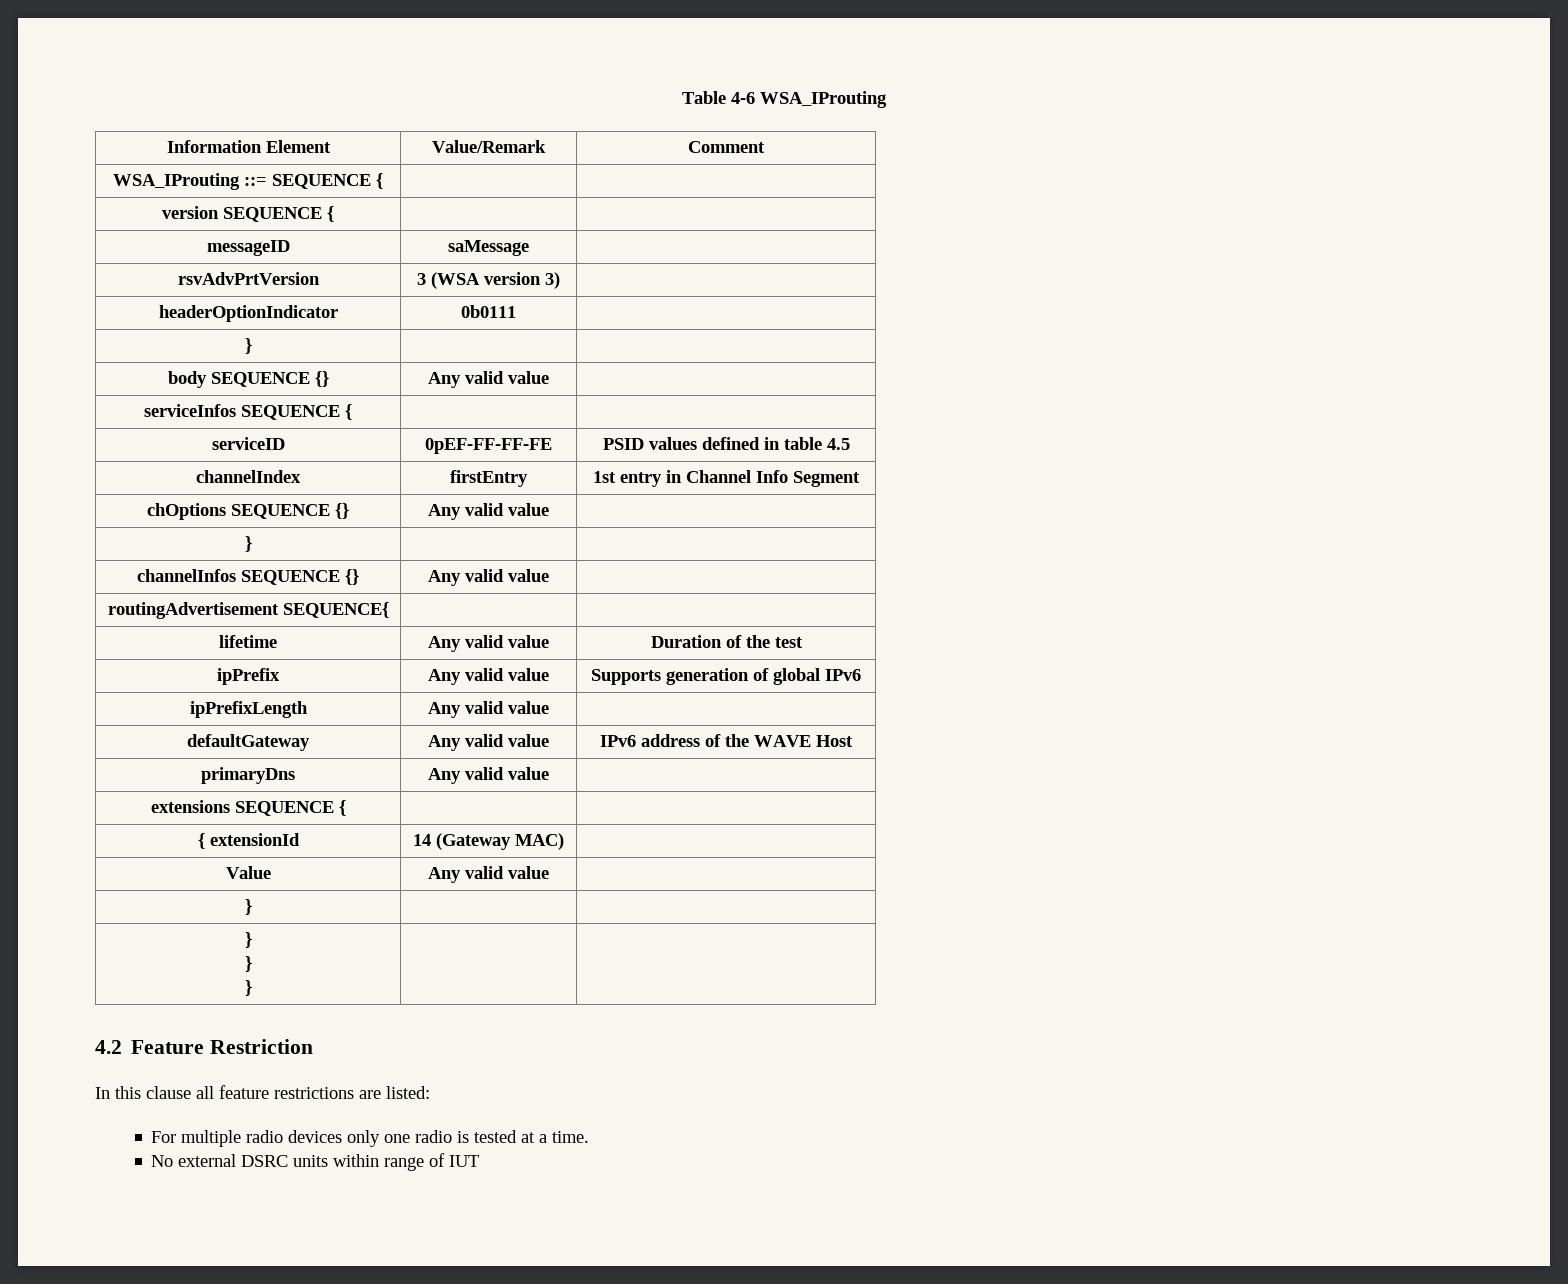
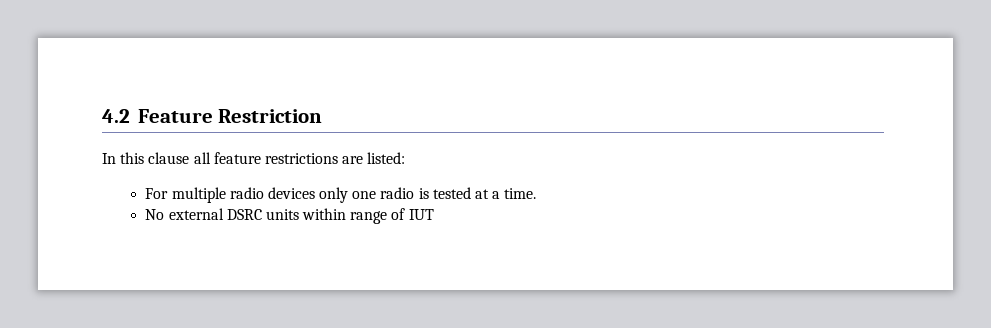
- Table 4-6 WSA_IProuting
- Information Element | Value/Remark | Comment
- WSA_IProuting ::= SEQUENCE { | |
- version SEQUENCE { | |
- messageID | saMessage |
- rsvAdvPrtVersion | 3 (WSA version 3) |
- headerOptionIndicator | 0b0111 |
- } | |
- body SEQUENCE {} | Any valid value |
- serviceInfos SEQUENCE { | |
- serviceID | 0pEF-FF-FF-FE | PSID values defined in table 4.5
- channelIndex | firstEntry | 1st entry in Channel Info Segment
- chOptions SEQUENCE {} | Any valid value |
- } | |
- channelInfos SEQUENCE {} | Any valid value |
- routingAdvertisement SEQUENCE{ | |
- lifetime | Any valid value | Duration of the test
- ipPrefix | Any valid value | Supports generation of global IPv6
- ipPrefixLength | Any valid value |
- defaultGateway | Any valid value | IPv6 address of the WAVE Host
- primaryDns | Any valid value |
- extensions SEQUENCE { | |
- { extensionId | 14 (Gateway MAC) |
- Value | Any valid value |
- } | |
- }
- }
- } | |

